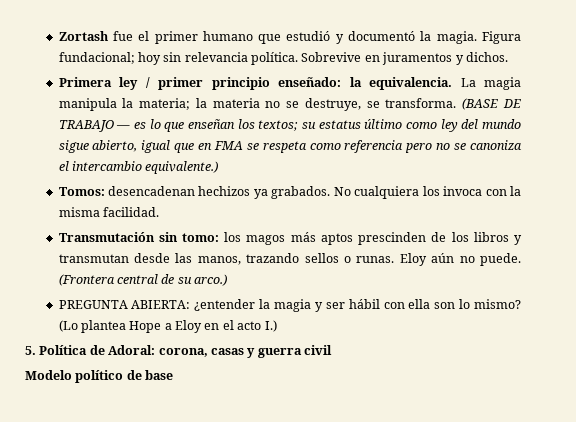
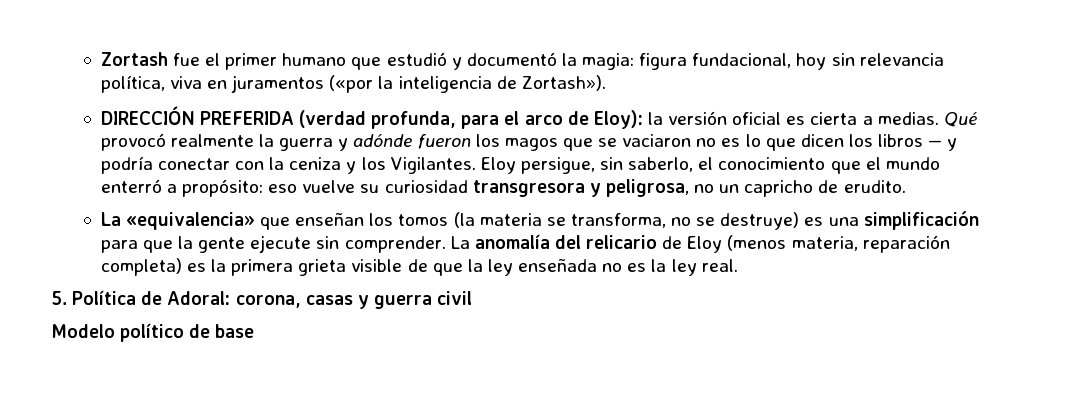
- Zortash fue el primer humano que estudió y documentó la magia. Figura fundacional; hoy sin relevancia política. Sobrevive en juramentos y dichos.
- Primera ley / primer principio enseñado: la equivalencia. La magia manipula la materia; la materia no se destruye, se transforma. (BASE DE TRABAJO — es lo que enseñan los textos; su estatus último como ley del mundo sigue abierto, igual que en FMA se respeta como referencia pero no se canoniza el intercambio equivalente.)
- Tomos: desencadenan hechizos ya grabados. No cualquiera los invoca con la misma facilidad.
- Transmutación sin tomo: los magos más aptos prescinden de los libros y transmutan desde las manos, trazando sellos o runas. Eloy aún no puede. (Frontera central de su arco.)
- PREGUNTA ABIERTA: ¿entender la magia y ser hábil con ella son lo mismo? (Lo plantea Hope a Eloy en el acto I.)
+ Zortash fue el primer humano que estudió y documentó la magia: figura fundacional, hoy sin relevancia política, viva en juramentos («por la inteligencia de Zortash»).
+ DIRECCIÓN PREFERIDA (verdad profunda, para el arco de Eloy): la versión oficial es cierta a medias. Qué provocó realmente la guerra y adónde fueron los magos que se vaciaron no es lo que dicen los libros — y podría conectar con la ceniza y los Vigilantes. Eloy persigue, sin saberlo, el conocimiento que el mundo enterró a propósito: eso vuelve su curiosidad transgresora y peligrosa, no un capricho de erudito.
+ La «equivalencia» que enseñan los tomos (la materia se transforma, no se destruye) es una simplificación para que la gente ejecute sin comprender. La anomalía del relicario de Eloy (menos materia, reparación completa) es la primera grieta visible de que la ley enseñada no es la ley real.

